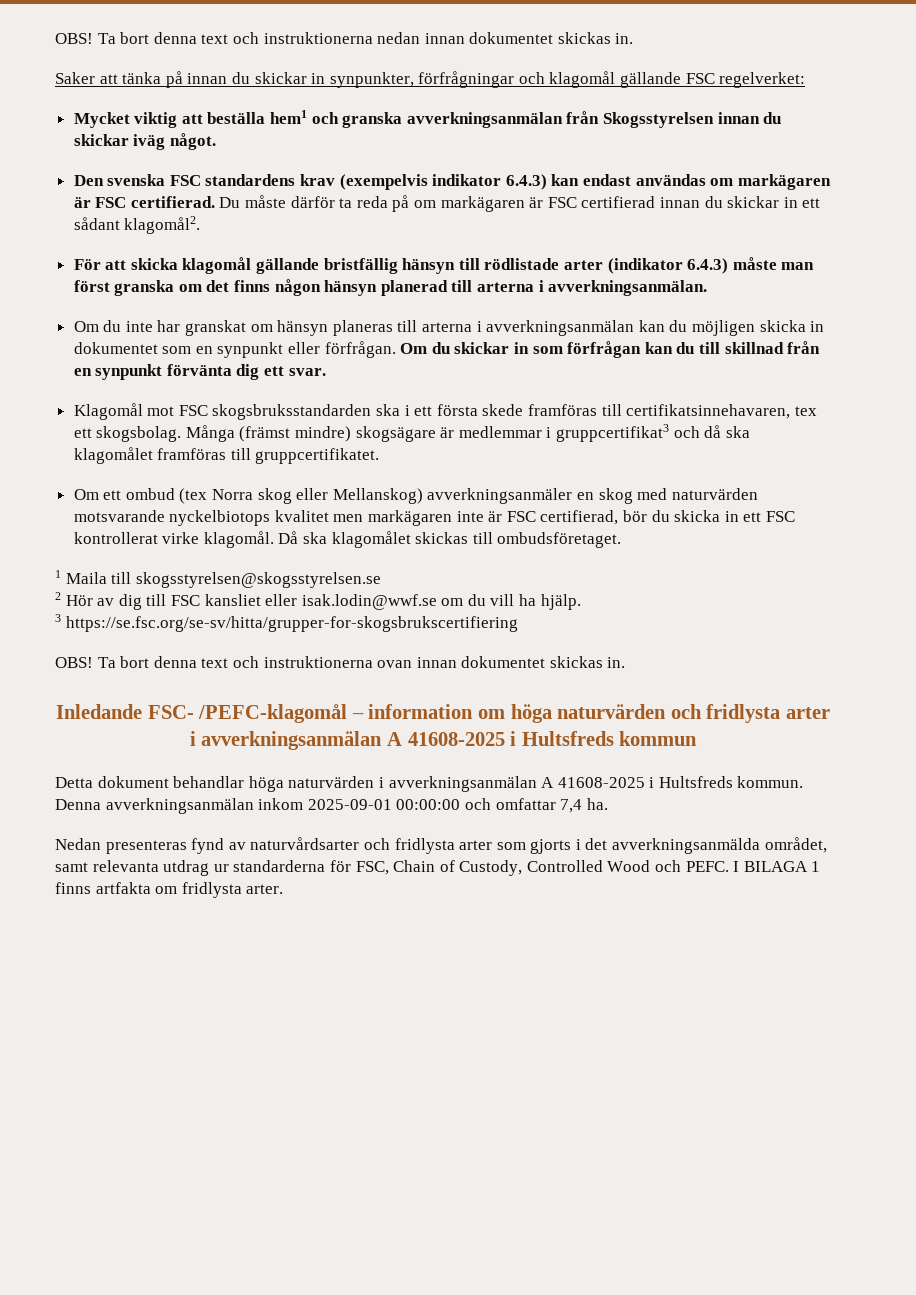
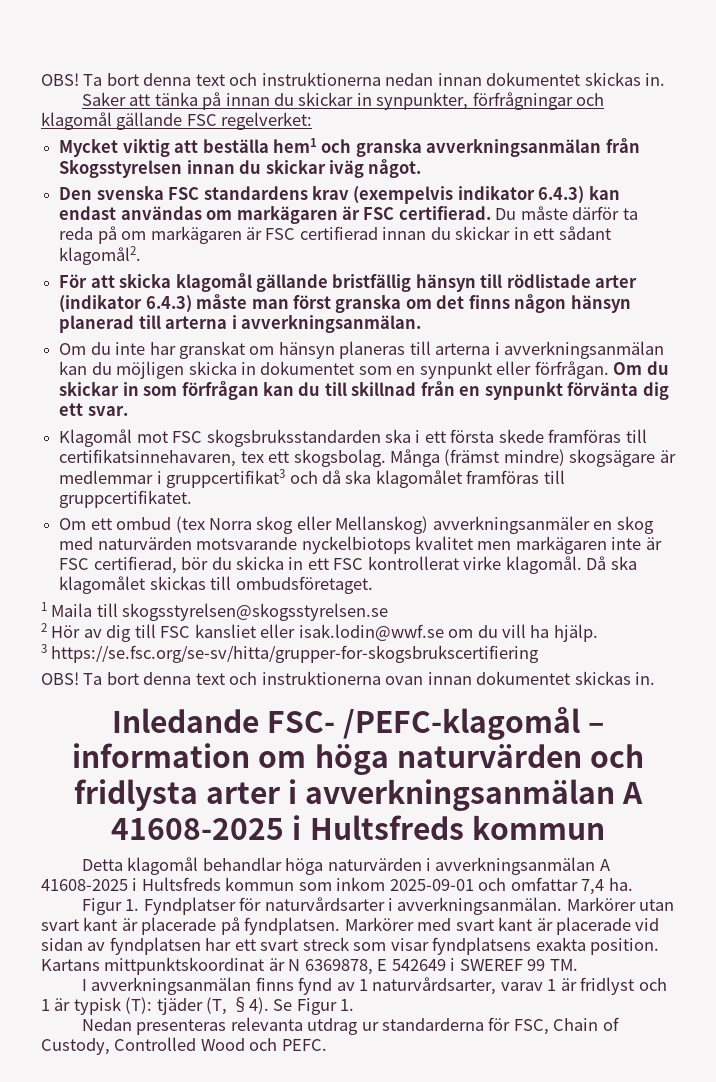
- Detta dokument behandlar höga naturvärden i avverkningsanmälan A 41608-2025 i Hultsfreds kommun. Denna avverkningsanmälan inkom 2025-09-01 00:00:00 och omfattar 7,4 ha.
+ Detta klagomål behandlar höga naturvärden i avverkningsanmälan A 41608-2025 i Hultsfreds kommun som inkom 2025-09-01 och omfattar 7,4 ha.
- Nedan presenteras fynd av naturvårdsarter och fridlysta arter som gjorts i det avverkningsanmälda området, samt relevanta utdrag ur standarderna för FSC, Chain of Custody, Controlled Wood och PEFC. I BILAGA 1 finns artfakta om fridlysta arter.
+ Figur 1. Fyndplatser för naturvårdsarter i avverkningsanmälan. Markörer utan svart kant är placerade på fyndplatsen. Markörer med svart kant är placerade vid sidan av fyndplatsen har ett svart streck som visar fyndplatsens exakta position. Kartans mittpunktskoordinat är N 6369878, E 542649 i SWEREF 99 TM.
+ I avverkningsanmälan finns fynd av 1 naturvårdsarter, varav 1 är fridlyst och 1 är typisk (T): tjäder (T, §4). Se Figur 1.
+ Nedan presenteras relevanta utdrag ur standarderna för FSC, Chain of Custody, Controlled Wood och PEFC.

